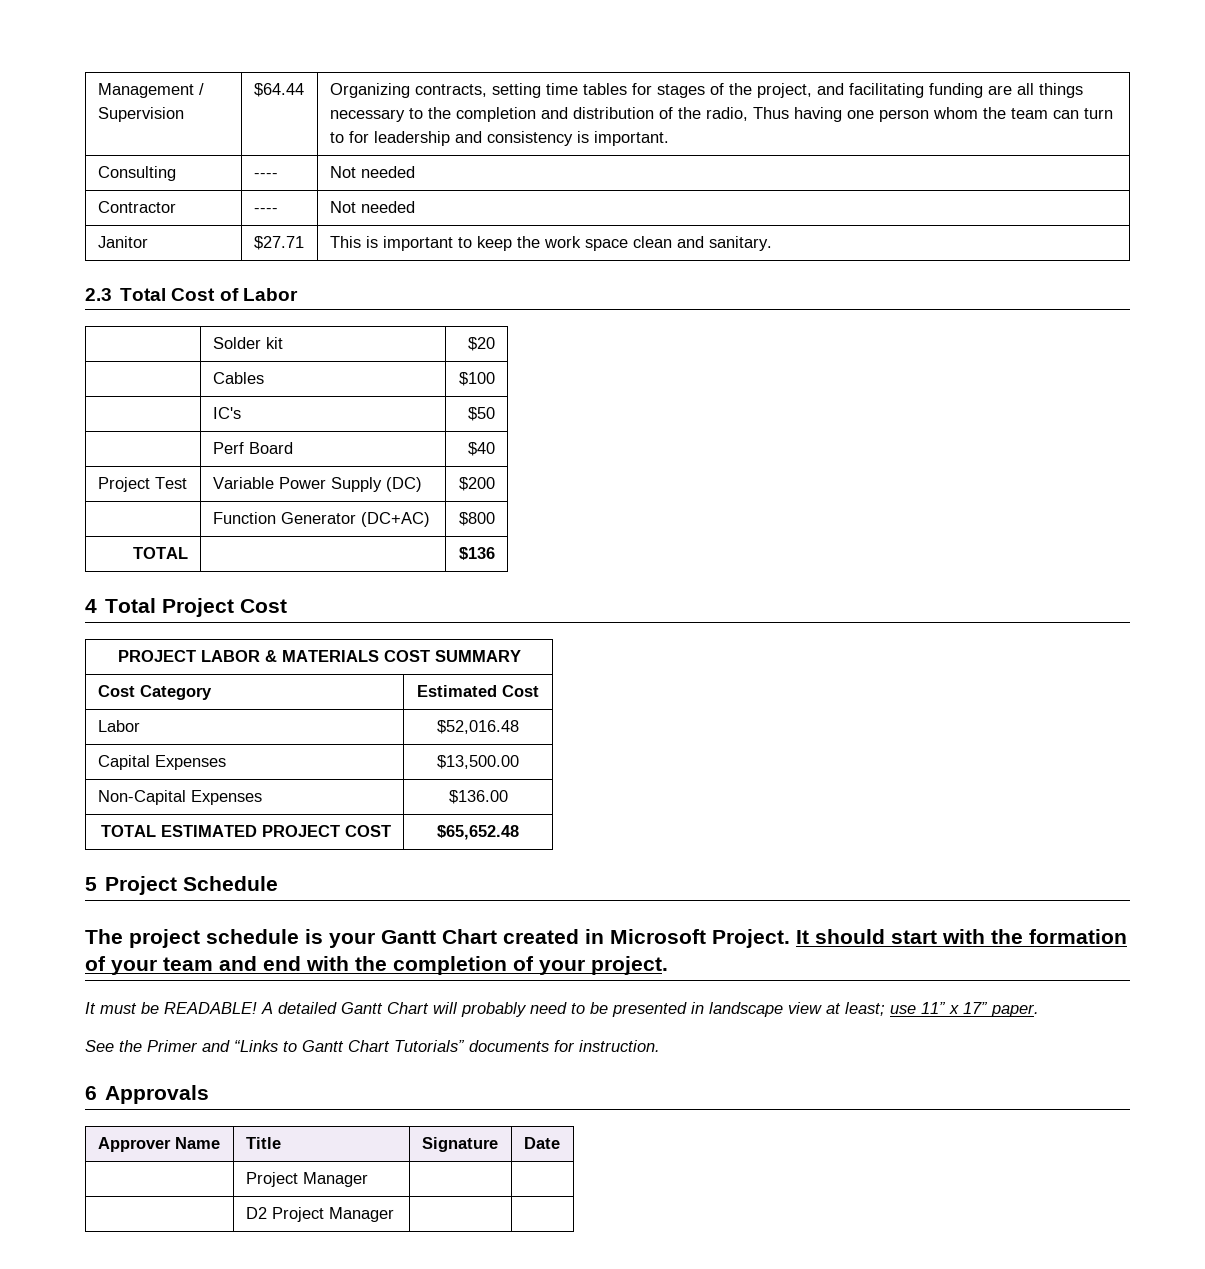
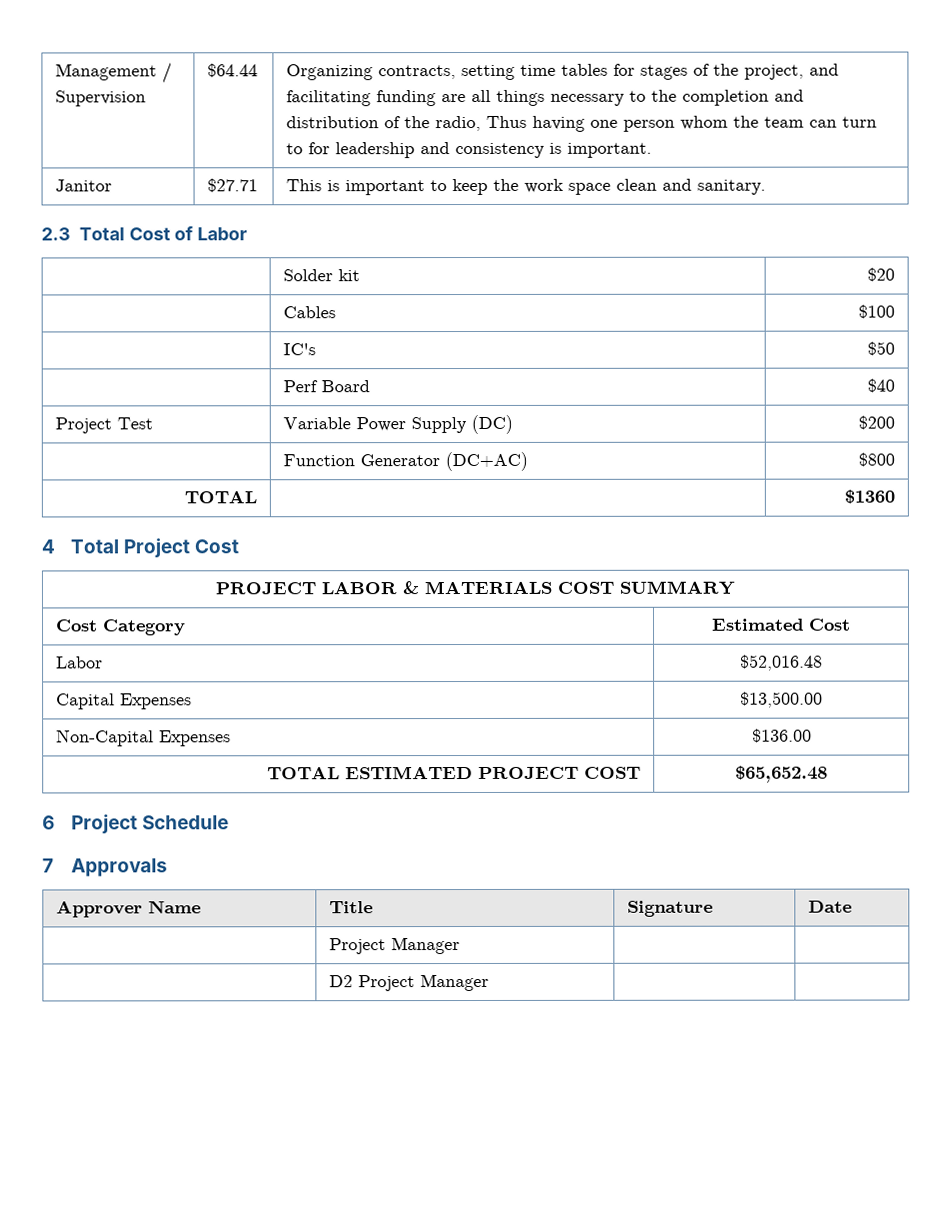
- Consulting | ---- | Not needed
- Contractor | ---- | Not needed
- TOTAL | | $136
+ TOTAL | | $1360
- 5 Project Schedule
+ 6 Project Schedule
- The project schedule is your Gantt Chart created in Microsoft Project. It should start with the formation of your team and end with the completion of your project.
- It must be READABLE! A detailed Gantt Chart will probably need to be presented in landscape view at least; use 11” x 17” paper.
- See the Primer and “Links to Gantt Chart Tutorials” documents for instruction.
- 6 Approvals
+ 7 Approvals

